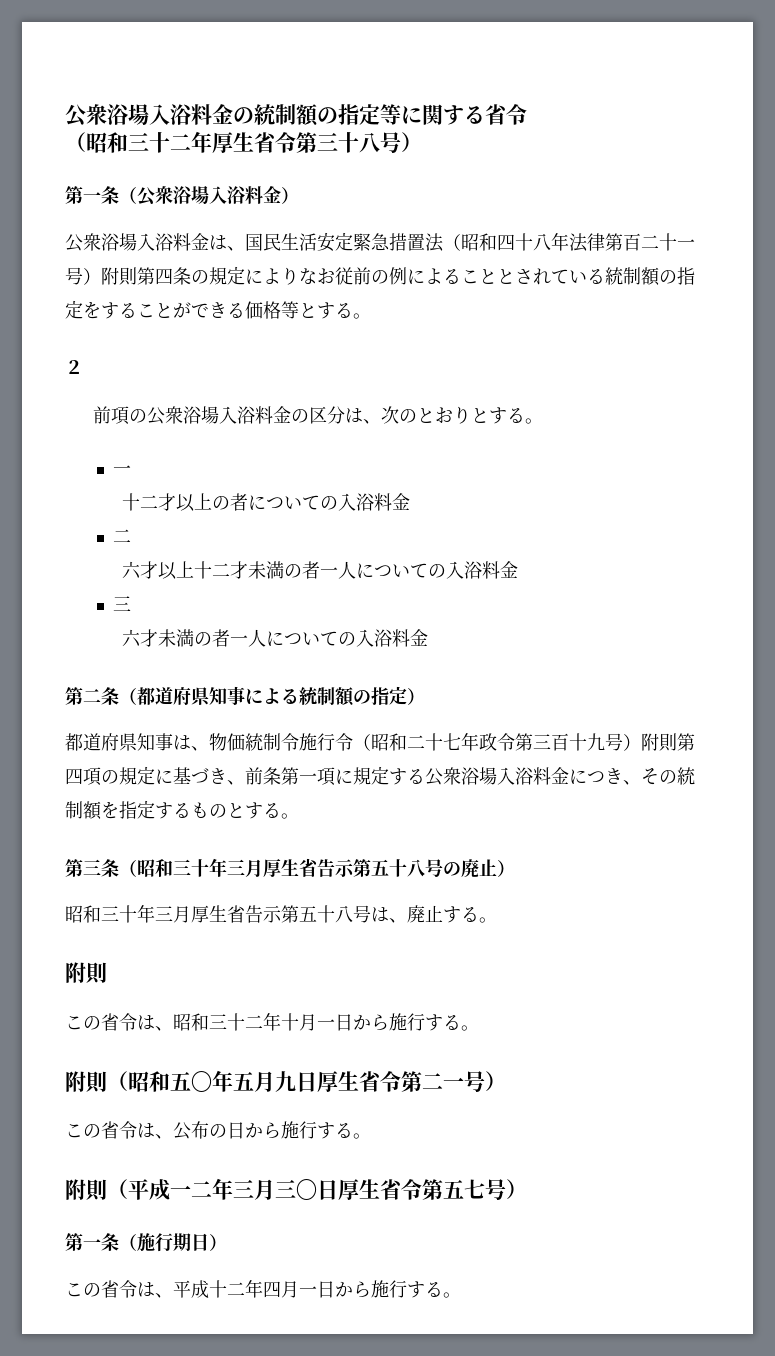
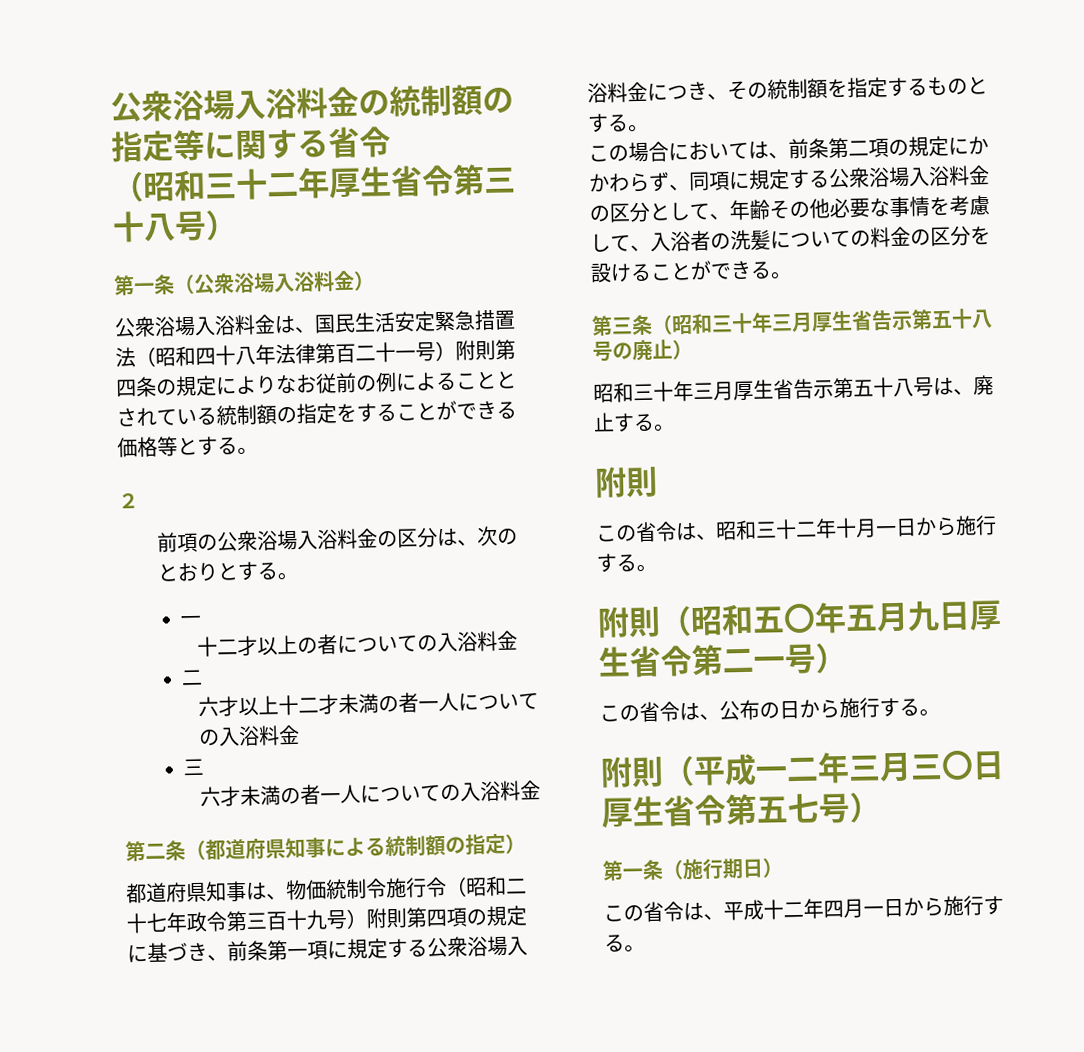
+ この場合においては、前条第二項の規定にかかわらず、同項に規定する公衆浴場入浴料金の区分として、年齢その他必要な事情を考慮して、入浴者の洗髪についての料金の区分を設けることができる。

